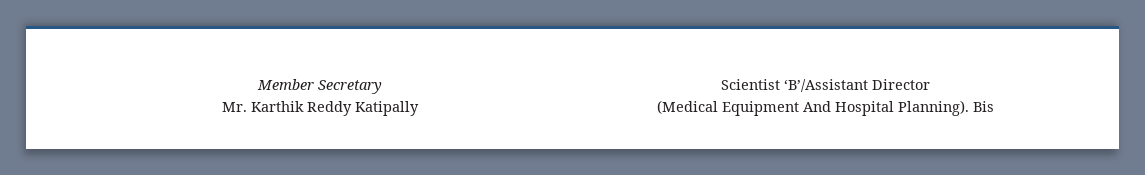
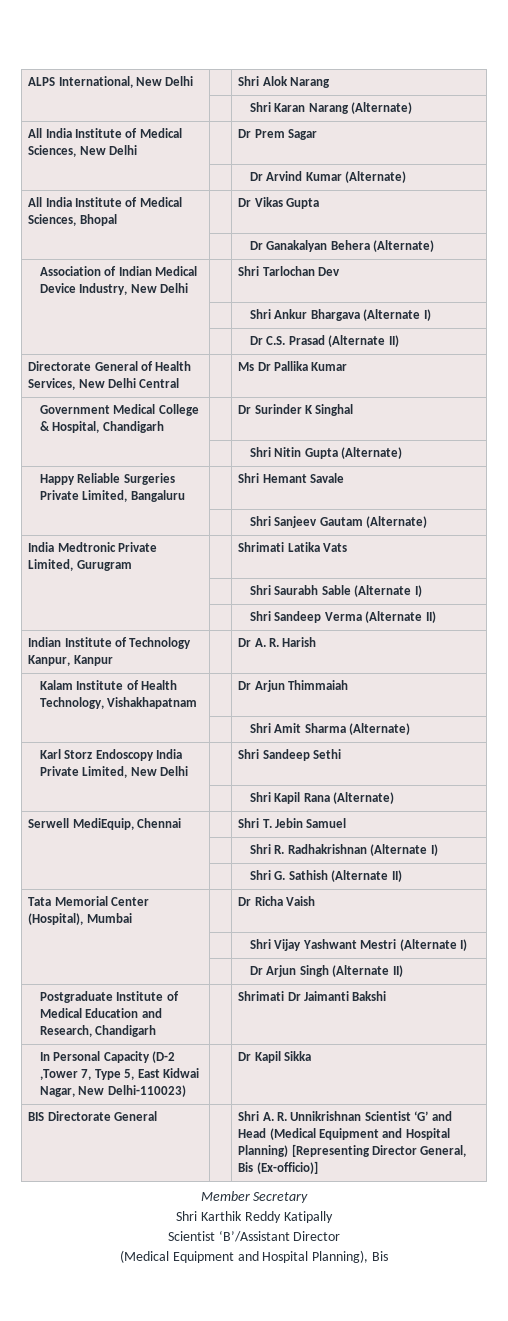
+ ALPS International, New Delhi | | Shri Alok Narang
+ | | Shri Karan Narang (Alternate)
+ All India Institute of Medical Sciences, New Delhi | | Dr Prem Sagar
+ | | Dr Arvind Kumar (Alternate)
+ All India Institute of Medical Sciences, Bhopal | | Dr Vikas Gupta
+ | | Dr Ganakalyan Behera (Alternate)
+ Association of Indian Medical Device Industry, New Delhi | | Shri Tarlochan Dev
+ | | Shri Ankur Bhargava (Alternate I)
+ | | Dr C.S. Prasad (Alternate II)
+ Directorate General of Health Services, New Delhi Central | | Ms Dr Pallika Kumar
+ Government Medical College & Hospital, Chandigarh | | Dr Surinder K Singhal
+ | | Shri Nitin Gupta (Alternate)
+ Happy Reliable Surgeries Private Limited, Bangaluru | | Shri Hemant Savale
+ | | Shri Sanjeev Gautam (Alternate)
+ India Medtronic Private Limited, Gurugram | | Shrimati Latika Vats
+ | | Shri Saurabh Sable (Alternate I)
+ | | Shri Sandeep Verma (Alternate II)
+ Indian Institute of Technology Kanpur, Kanpur | | Dr A. R. Harish
+ Kalam Institute of Health Technology, Vishakhapatnam | | Dr Arjun Thimmaiah
+ | | Shri Amit Sharma (Alternate)
+ Karl Storz Endoscopy India Private Limited, New Delhi | | Shri Sandeep Sethi
+ | | Shri Kapil Rana (Alternate)
+ Serwell MediEquip, Chennai | | Shri T. Jebin Samuel
+ | | Shri R. Radhakrishnan (Alternate I)
+ | | Shri G. Sathish (Alternate II)
+ Tata Memorial Center (Hospital), Mumbai | | Dr Richa Vaish
+ | | Shri Vijay Yashwant Mestri (Alternate I)
+ | | Dr Arjun Singh (Alternate II)
+ Postgraduate Institute of Medical Education and Research, Chandigarh | | Shrimati Dr Jaimanti Bakshi
+ In Personal Capacity (D-2 ,Tower 7, Type 5, East Kidwai Nagar, New Delhi-110023) | | Dr Kapil Sikka
+ BIS Directorate General | | Shri A. R. Unnikrishnan Scientist ‘G’ and Head (Medical Equipment and Hospital Planning) [Representing Director General, Bis (Ex-officio)]
- Mr. Karthik Reddy Katipally
+ Shri Karthik Reddy Katipally
- (Medical Equipment And Hospital Planning). Bis
+ (Medical Equipment and Hospital Planning), Bis

